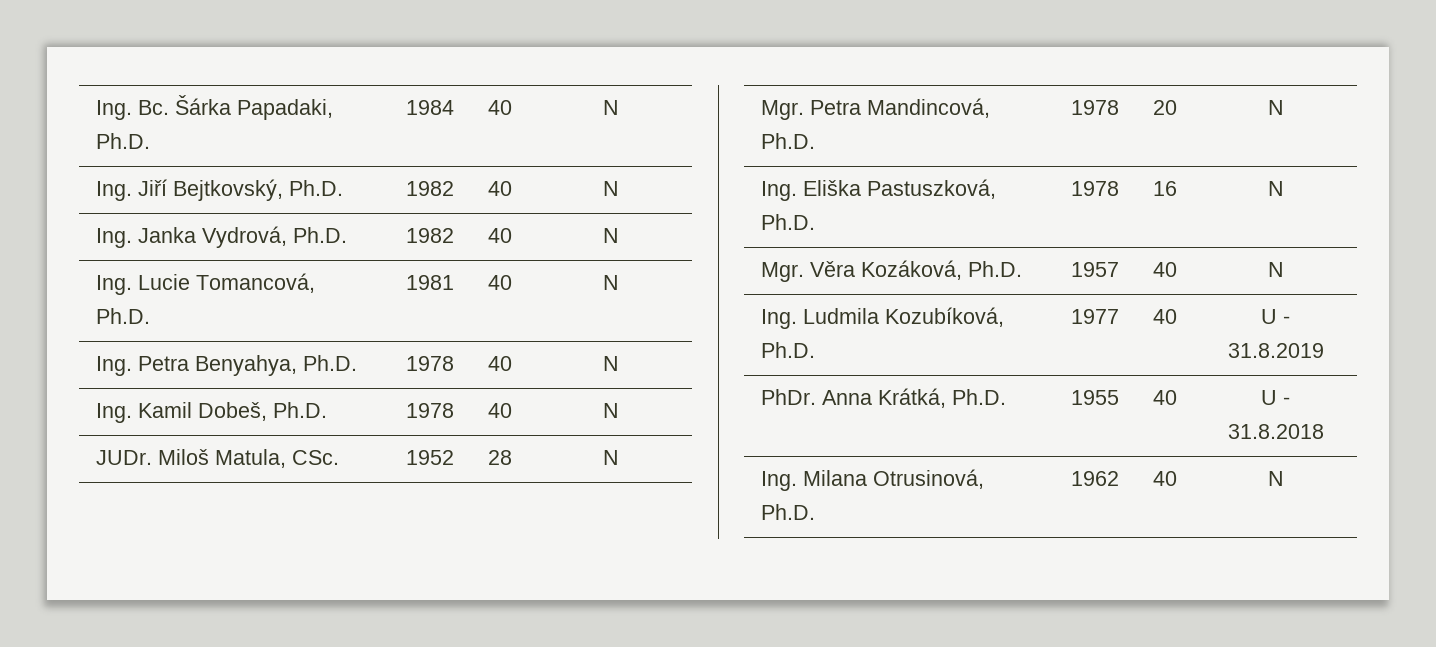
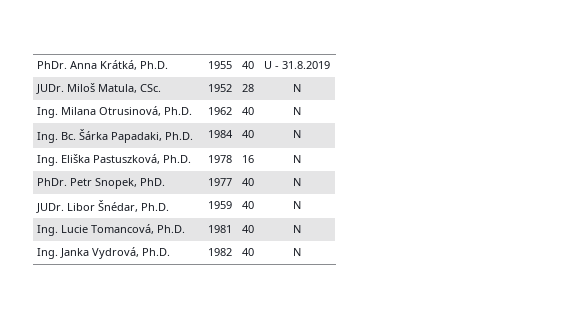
+ PhDr. Anna Krátká, Ph.D. | 1955 | 40 | U - 31.8.2019
+ JUDr. Miloš Matula, CSc. | 1952 | 28 | N
+ Ing. Milana Otrusinová, Ph.D. | 1962 | 40 | N
- Ing. Jiří Bejtkovský, Ph.D. | 1982 | 40 | N
- Ing. Janka Vydrová, Ph.D. | 1982 | 40 | N
+ Ing. Eliška Pastuszková, Ph.D. | 1978 | 16 | N
+ PhDr. Petr Snopek, PhD. | 1977 | 40 | N
+ JUDr. Libor Šnédar, Ph.D. | 1959 | 40 | N
- Ing. Petra Benyahya, Ph.D. | 1978 | 40 | N
- Ing. Kamil Dobeš, Ph.D. | 1978 | 40 | N
- JUDr. Miloš Matula, CSc. | 1952 | 28 | N
- Mgr. Petra Mandincová, Ph.D. | 1978 | 20 | N
- Ing. Eliška Pastuszková, Ph.D. | 1978 | 16 | N
- Mgr. Věra Kozáková, Ph.D. | 1957 | 40 | N
- Ing. Ludmila Kozubíková, Ph.D. | 1977 | 40 | U - 31.8.2019
- PhDr. Anna Krátká, Ph.D. | 1955 | 40 | U - 31.8.2018
- Ing. Milana Otrusinová, Ph.D. | 1962 | 40 | N
+ Ing. Janka Vydrová, Ph.D. | 1982 | 40 | N

